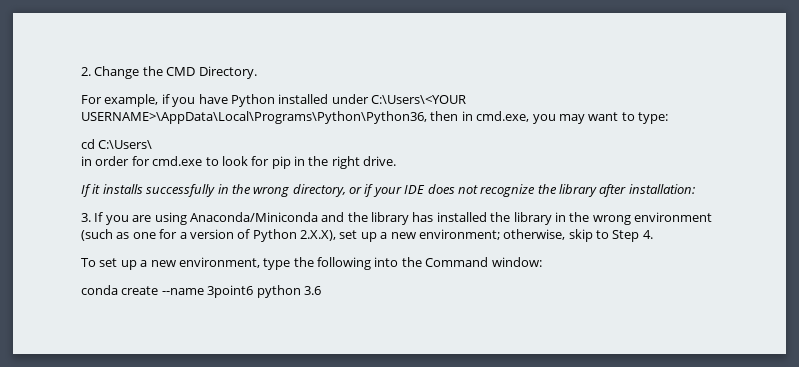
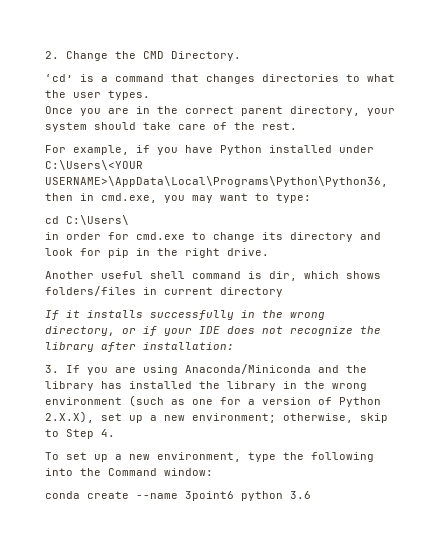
+ ‘cd’ is a command that changes directories to what the user types.
+ Once you are in the correct parent directory, your system should take care of the rest.
- in order for cmd.exe to look for pip in the right drive.
+ in order for cmd.exe to change its directory and look for pip in the right drive.
+ Another useful shell command is dir, which shows folders/files in current directory

